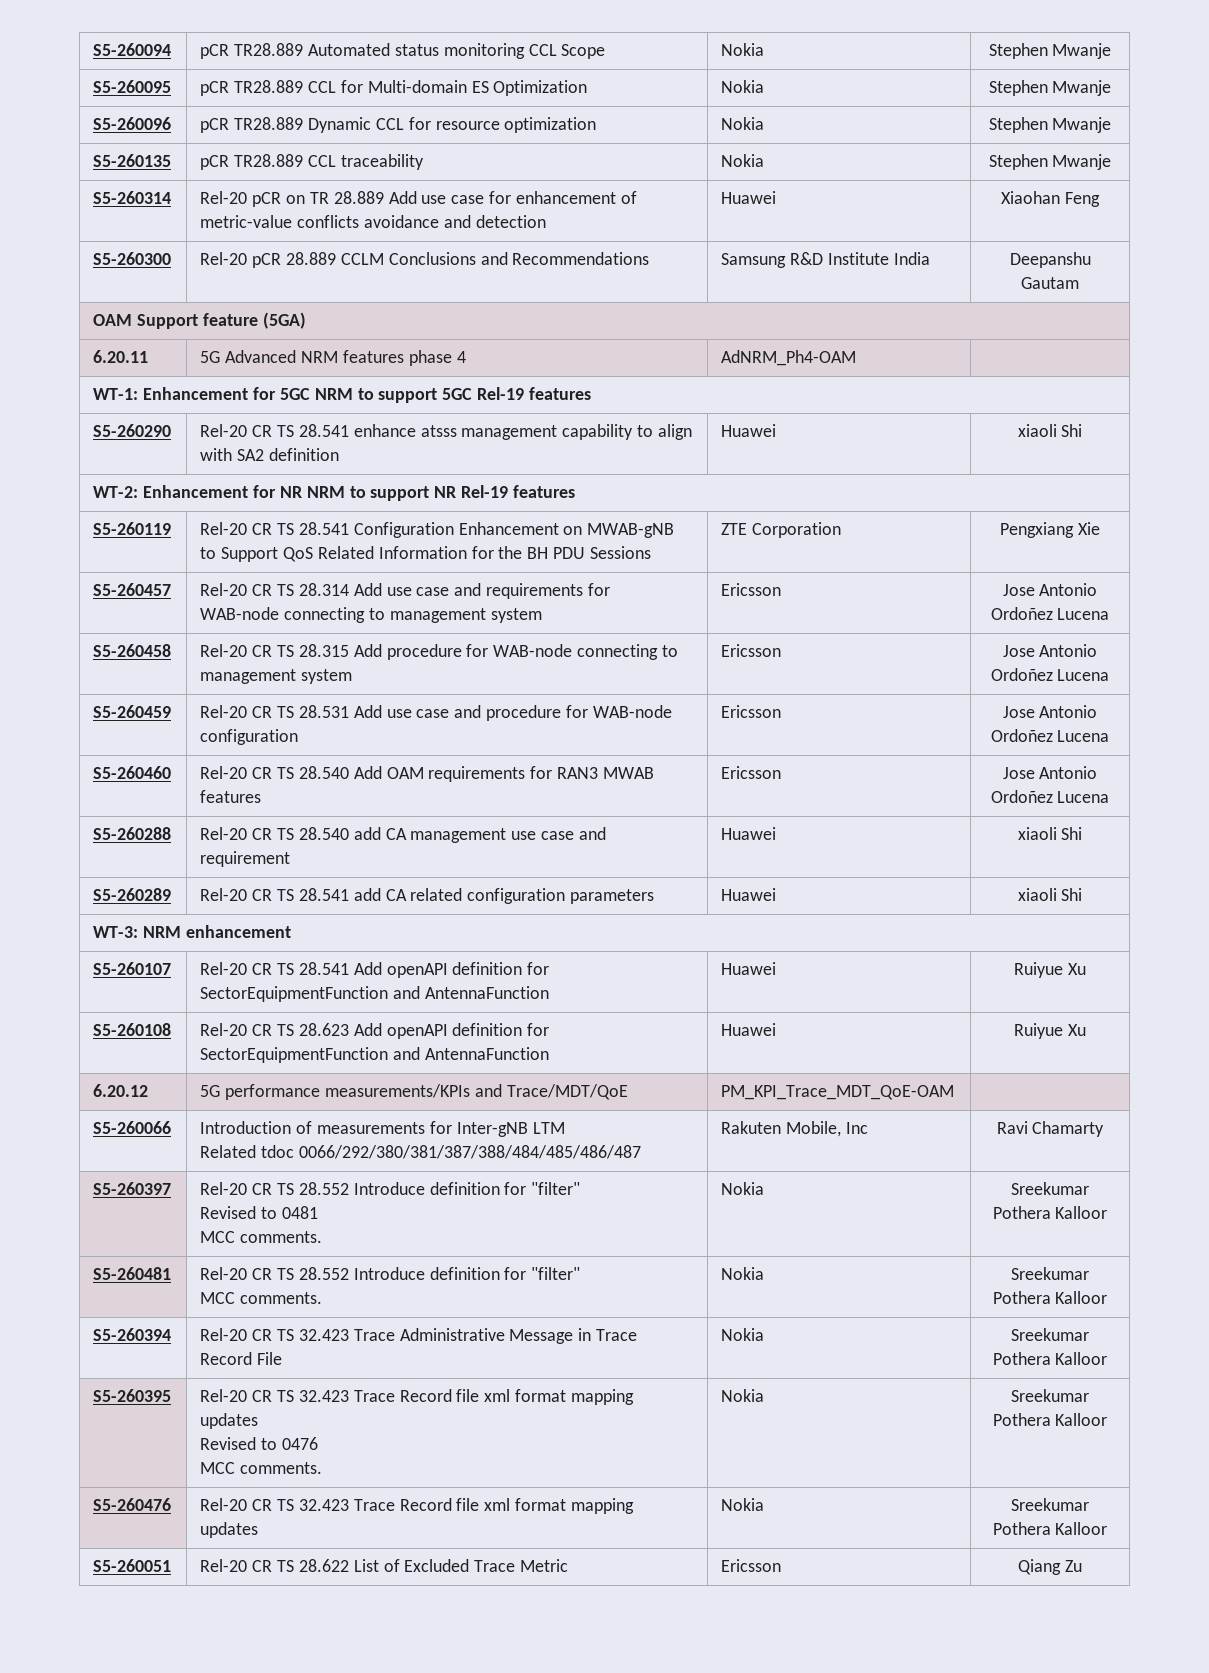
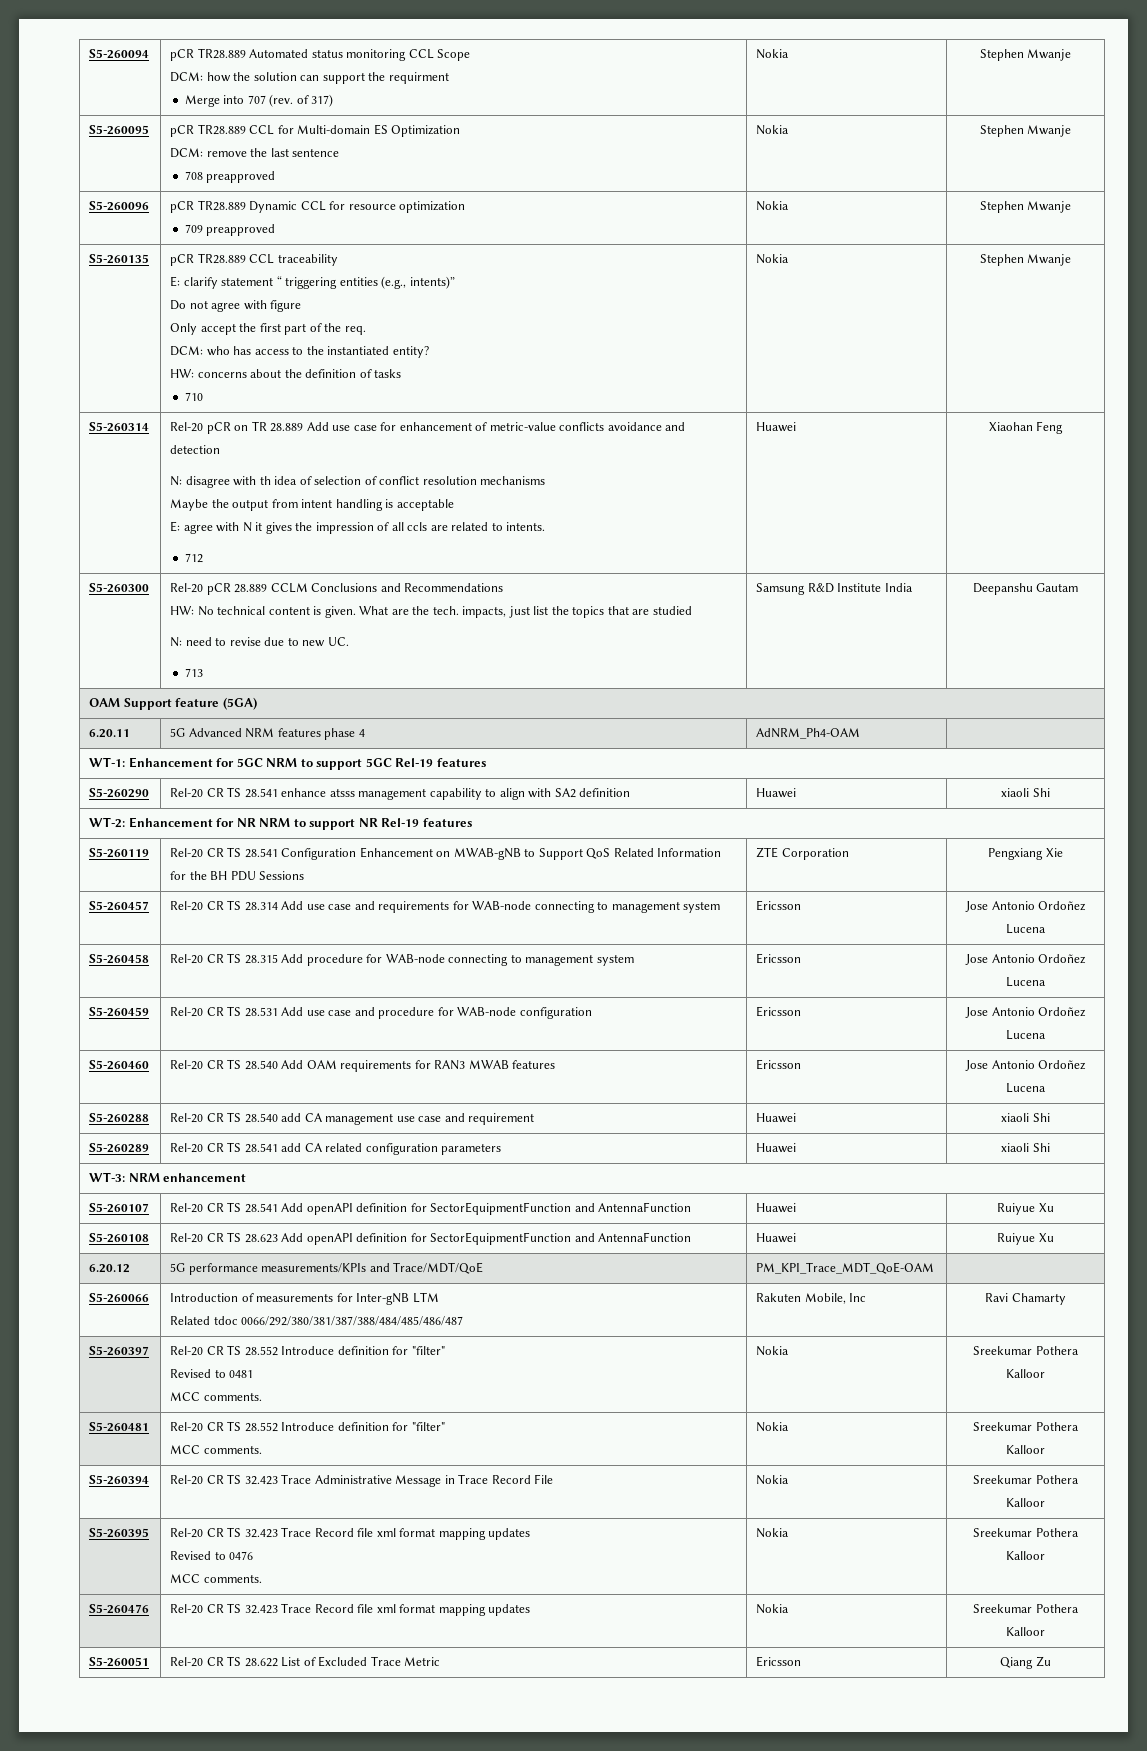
- S5-260094 | pCR TR28.889 Automated status monitoring CCL Scope | Nokia | Stephen Mwanje
+ S5-260094 | pCR TR28.889 Automated status monitoring CCL Scope
+ DCM: how the solution can support the requirment
+ Merge into 707 (rev. of 317) | Nokia | Stephen Mwanje
- S5-260095 | pCR TR28.889 CCL for Multi-domain ES Optimization | Nokia | Stephen Mwanje
+ S5-260095 | pCR TR28.889 CCL for Multi-domain ES Optimization
+ DCM: remove the last sentence
+ 708 preapproved | Nokia | Stephen Mwanje
- S5-260096 | pCR TR28.889 Dynamic CCL for resource optimization | Nokia | Stephen Mwanje
+ S5-260096 | pCR TR28.889 Dynamic CCL for resource optimization
+ 709 preapproved | Nokia | Stephen Mwanje
+ E: clarify statement “ triggering entities (e.g., intents)”
+ Do not agree with figure
+ Only accept the first part of the req.
+ DCM: who has access to the instantiated entity?
+ HW: concerns about the definition of tasks
+ 710
+ N: disagree with th idea of selection of conflict resolution mechanisms
+ Maybe the output from intent handling is acceptable
+ E: agree with N it gives the impression of all ccls are related to intents.
+ 712
+ HW: No technical content is given. What are the tech. impacts, just list the topics that are studied
+ N: need to revise due to new UC.
+ 713

